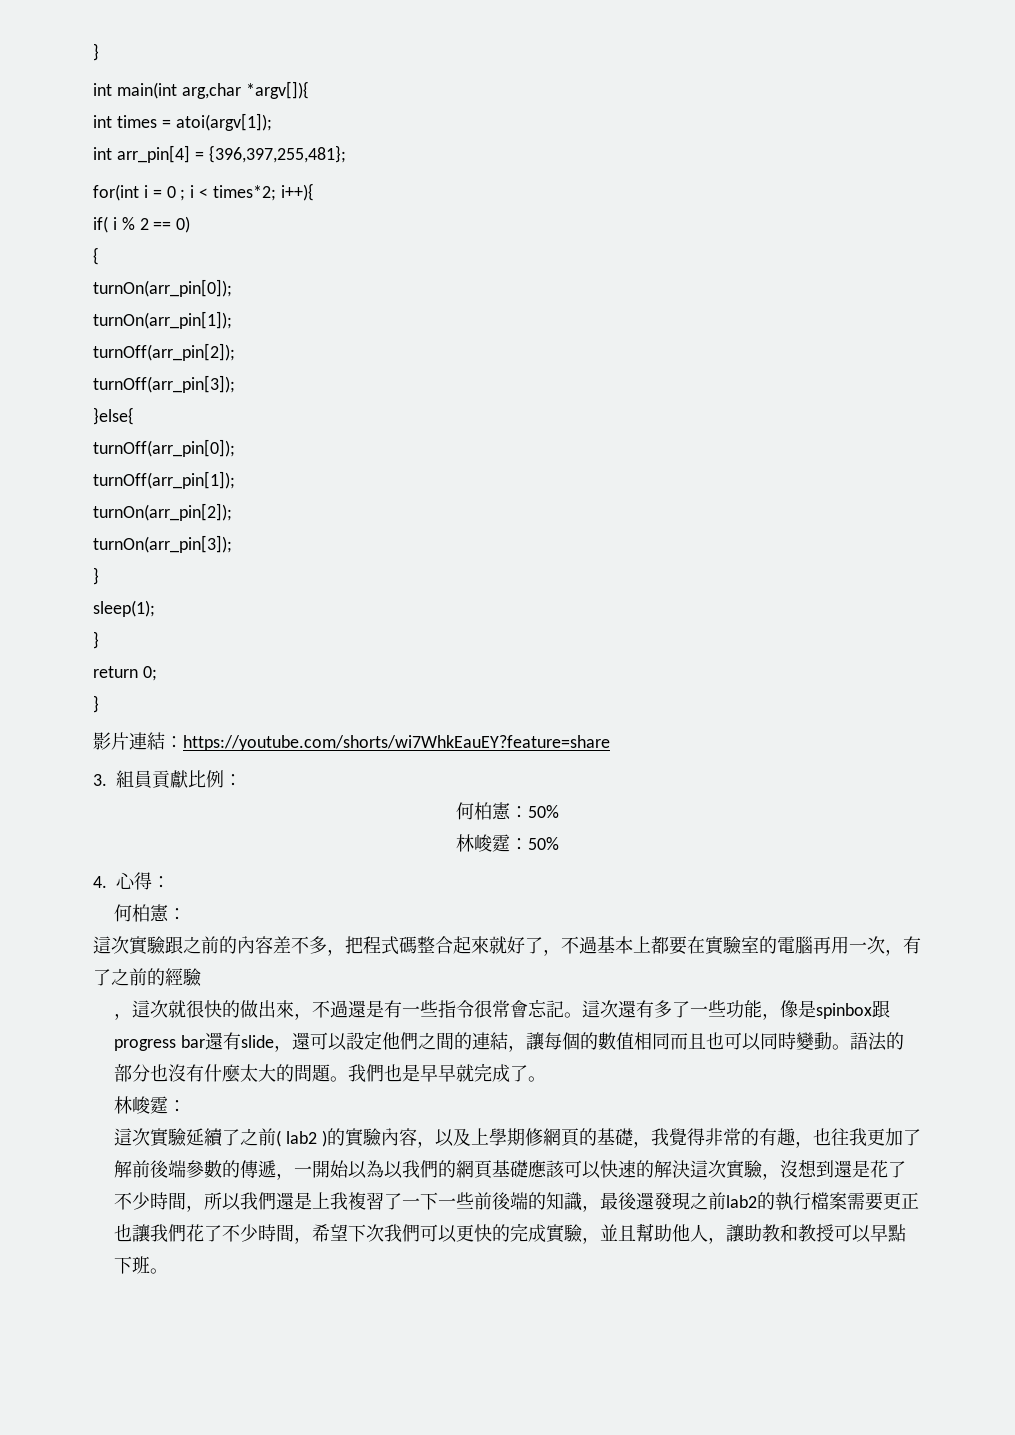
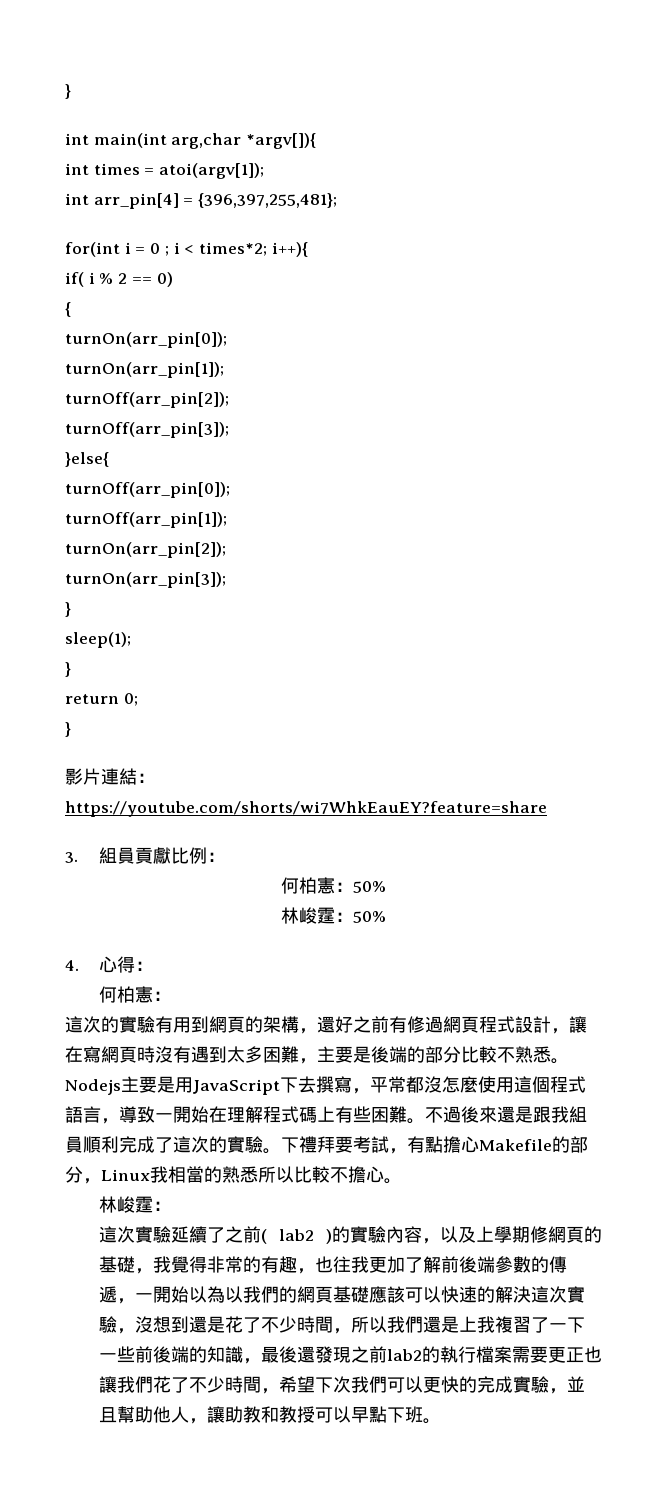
- 這次實驗跟之前的內容差不多，把程式碼整合起來就好了，不過基本上都要在實驗室的電腦再用一次，有了之前的經驗
- ，這次就很快的做出來，不過還是有一些指令很常會忘記。這次還有多了一些功能，像是spinbox跟progress bar還有slide，還可以設定他們之間的連結，讓每個的數值相同而且也可以同時變動。語法的部分也沒有什麼太大的問題。我們也是早早就完成了。
+ 這次的實驗有用到網頁的架構，還好之前有修過網頁程式設計，讓在寫網頁時沒有遇到太多困難，主要是後端的部分比較不熟悉。Nodejs主要是用JavaScript下去撰寫，平常都沒怎麼使用這個程式語言，導致一開始在理解程式碼上有些困難。不過後來還是跟我組員順利完成了這次的實驗。下禮拜要考試，有點擔心Makefile的部分，Linux我相當的熟悉所以比較不擔心。

